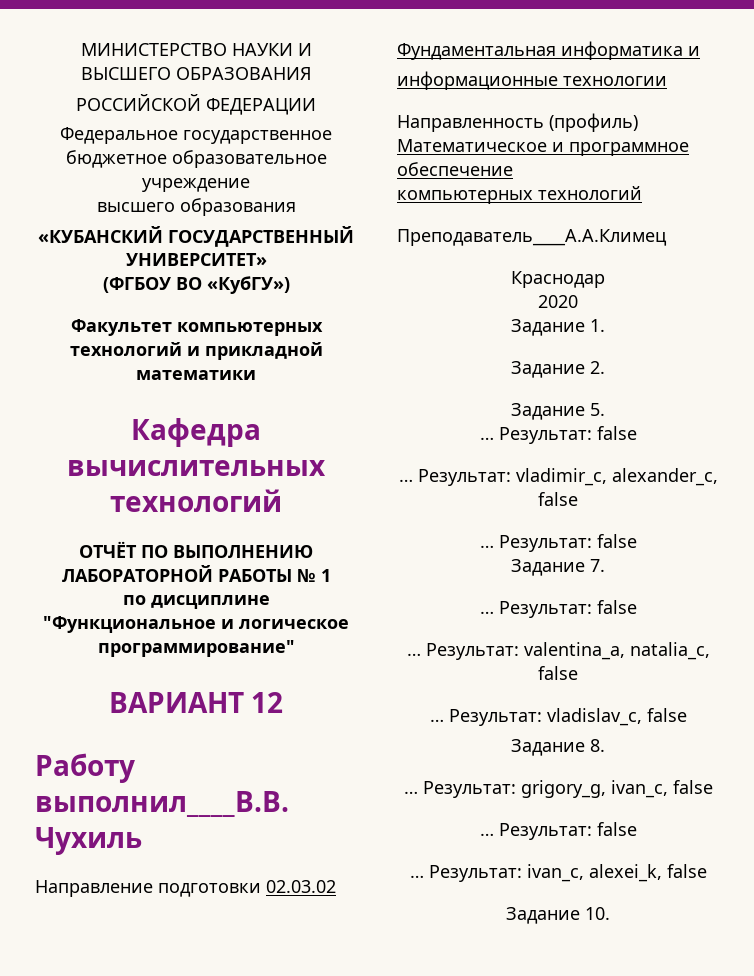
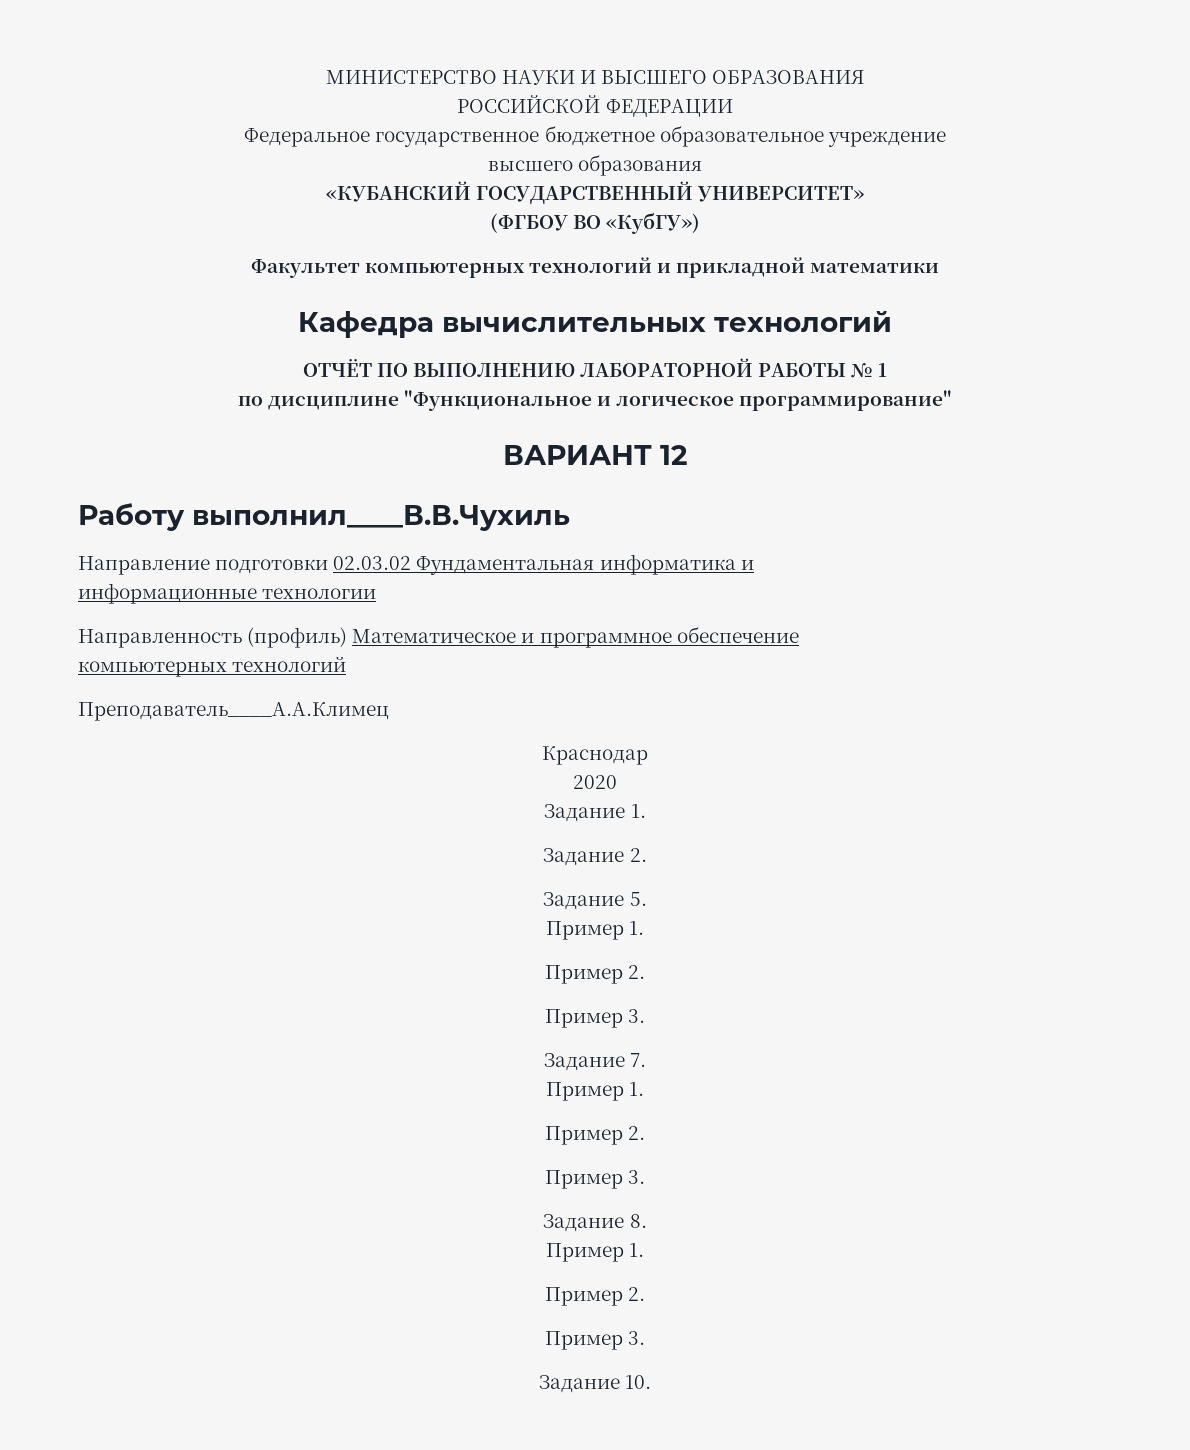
  Задание 5.
- … Результат: false
- … Результат: vladimir_c, alexander_c, false
- … Результат: false
+ Пример 1.
+ Пример 2.
+ Пример 3.
  Задание 7.
- … Результат: false
- … Результат: valentina_a, natalia_c, false
- … Результат: vladislav_c, false
+ Пример 1.
+ Пример 2.
+ Пример 3.
  Задание 8.
- … Результат: grigory_g, ivan_c, false
- … Результат: false
- … Результат: ivan_c, alexei_k, false
+ Пример 1.
+ Пример 2.
+ Пример 3.

